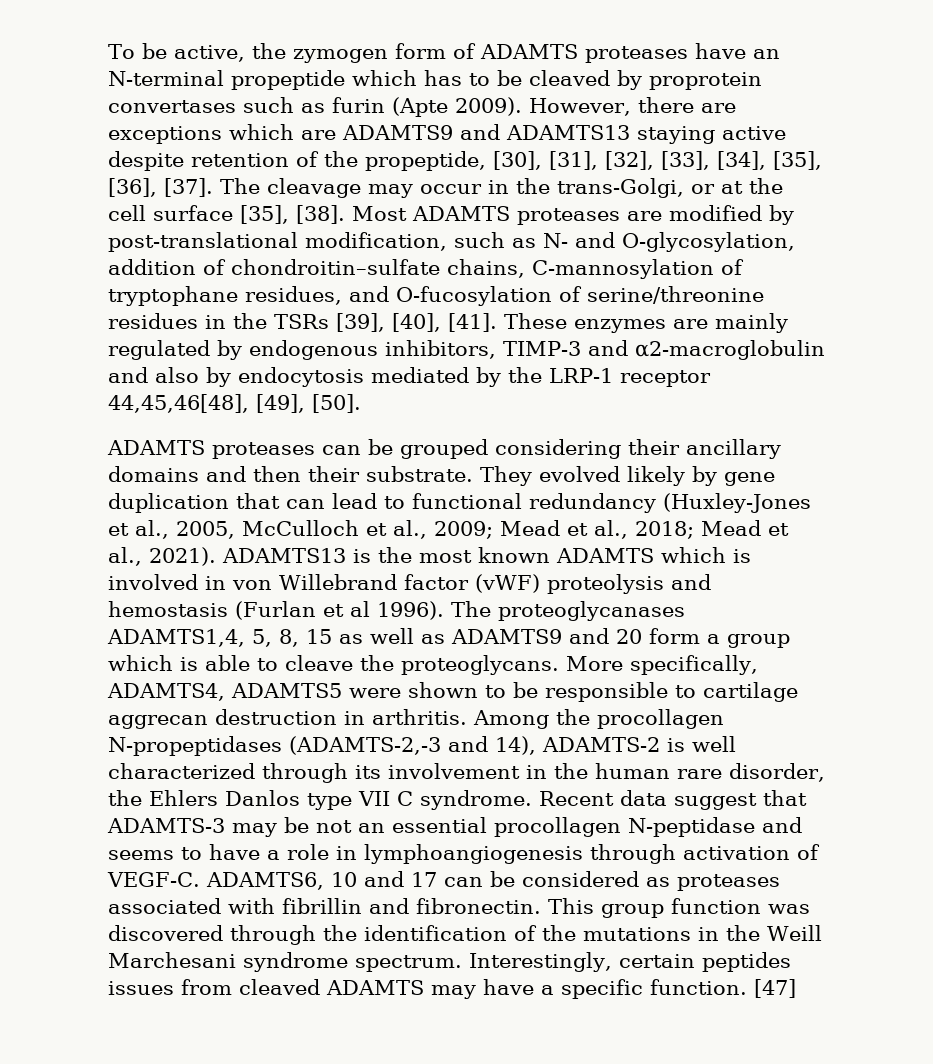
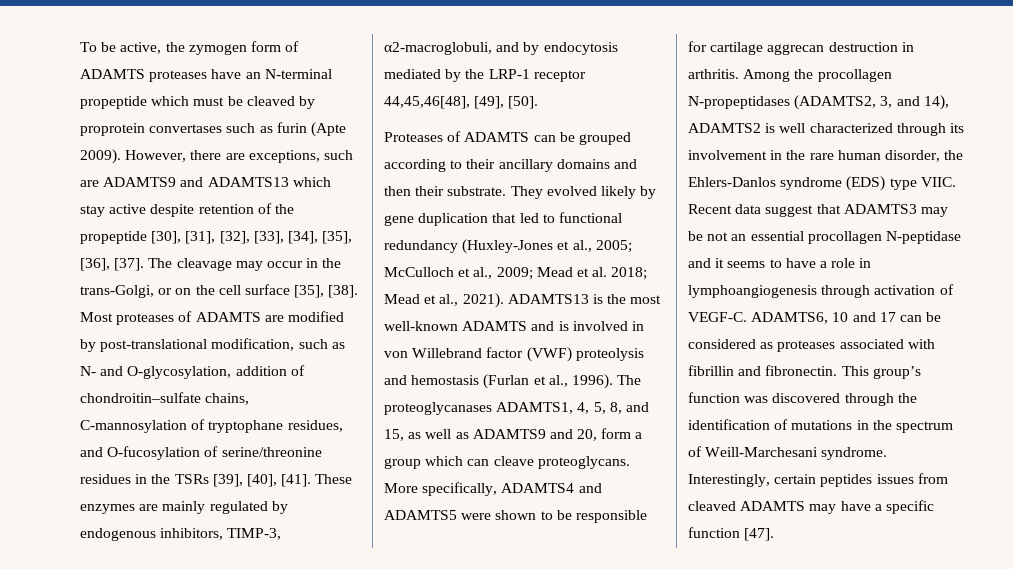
- To be active, the zymogen form of ADAMTS proteases have an N-terminal propeptide which has to be cleaved by proprotein convertases such as furin (Apte 2009).
+ To be active, the zymogen form of ADAMTS proteases have an N-terminal propeptide which must be cleaved by proprotein convertases such as furin (Apte 2009).
- However, there are exceptions which are ADAMTS9 and ADAMTS13 staying active despite retention of the propeptide, [30], [31], [32], [33], [34], [35], [36], [37].
+ However, there are exceptions, such are ADAMTS9 and ADAMTS13 which stay active despite retention of the propeptide [30], [31], [32], [33], [34], [35], [36], [37].
- The cleavage may occur in the trans-Golgi, or at the cell surface [35], [38].
+ The cleavage may occur in the trans-Golgi, or on the cell surface [35], [38].
- Most ADAMTS proteases are modified by post-translational modification, such as N- and O-glycosylation, addition of chondroitin–sulfate chains, C-mannosylation of tryptophane residues, and O-fucosylation of serine/threonine residues in the TSRs [39], [40], [41].
+ Most proteases of ADAMTS are modified by post-translational modification, such as N- and O-glycosylation, addition of chondroitin–sulfate chains, C-mannosylation of tryptophane residues, and O-fucosylation of serine/threonine residues in the TSRs [39], [40], [41].
- These enzymes are mainly regulated by endogenous inhibitors, TIMP-3 and α2-macroglobulin and also by endocytosis mediated by the LRP-1 receptor 44,45,46[48], [49], [50].
+ These enzymes are mainly regulated by endogenous inhibitors, TIMP-3, α2-macroglobuli, and by endocytosis mediated by the LRP-1 receptor 44,45,46[48], [49], [50].
- ADAMTS proteases can be grouped considering their ancillary domains and then their substrate.
+ Proteases of ADAMTS can be grouped according to their ancillary domains and then their substrate.
- They evolved likely by gene duplication that can lead to functional redundancy (Huxley-Jones et al., 2005, McCulloch et al., 2009; Mead et al., 2018; Mead et al., 2021).
+ They evolved likely by gene duplication that led to functional redundancy (Huxley-Jones et al., 2005; McCulloch et al., 2009; Mead et al. 2018; Mead et al., 2021).
- ADAMTS13 is the most known ADAMTS which is involved in von Willebrand factor (vWF) proteolysis and hemostasis (Furlan et al 1996).
+ ADAMTS13 is the most well-known ADAMTS and is involved in von Willebrand factor (VWF) proteolysis and hemostasis (Furlan et al., 1996).
- The proteoglycanases ADAMTS1,4, 5, 8, 15 as well as ADAMTS9 and 20 form a group which is able to cleave the proteoglycans.
+ The proteoglycanases ADAMTS1, 4, 5, 8, and 15, as well as ADAMTS9 and 20, form a group which can cleave proteoglycans.
- More specifically, ADAMTS4, ADAMTS5 were shown to be responsible to cartilage aggrecan destruction in arthritis.
+ More specifically, ADAMTS4 and ADAMTS5 were shown to be responsible for cartilage aggrecan destruction in arthritis.
- Among the procollagen N-propeptidases (ADAMTS-2,-3 and 14), ADAMTS-2 is well characterized through its involvement in the human rare disorder, the Ehlers Danlos type VII C syndrome.
+ Among the procollagen N-propeptidases (ADAMTS2, 3, and 14), ADAMTS2 is well characterized through its involvement in the rare human disorder, the Ehlers-Danlos syndrome (EDS) type VIIC.
- Recent data suggest that ADAMTS-3 may be not an essential procollagen N-peptidase and seems to have a role in lymphoangiogenesis through activation of VEGF-C.
+ Recent data suggest that ADAMTS3 may be not an essential procollagen N-peptidase and it seems to have a role in lymphoangiogenesis through activation of VEGF-C.
- This group function was discovered through the identification of the mutations in the Weill Marchesani syndrome spectrum.
+ This group’s function was discovered through the identification of mutations in the spectrum of Weill-Marchesani syndrome.
- Interestingly, certain peptides issues from cleaved ADAMTS may have a specific function. [47]
+ Interestingly, certain peptides issues from cleaved ADAMTS may have a specific function [47].

